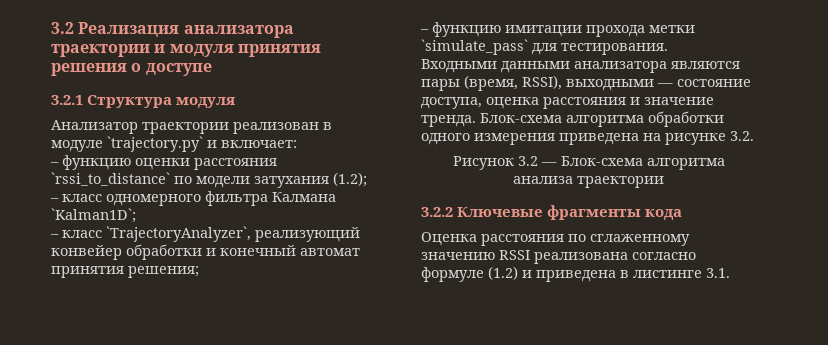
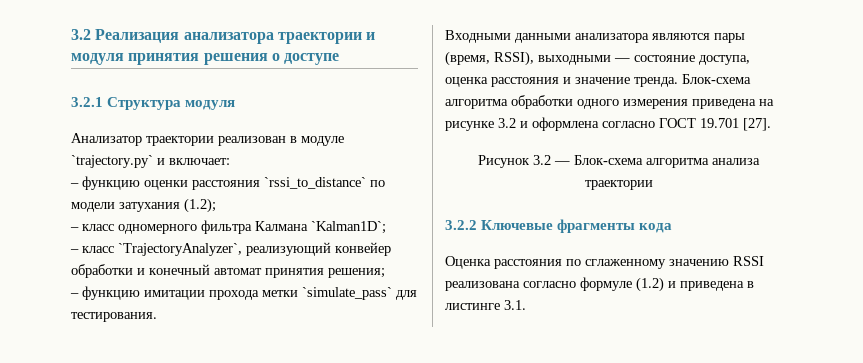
- Блок-схема алгоритма обработки одного измерения приведена на рисунке 3.2.
+ Блок-схема алгоритма обработки одного измерения приведена на рисунке 3.2 и оформлена согласно ГОСТ 19.701 [27].

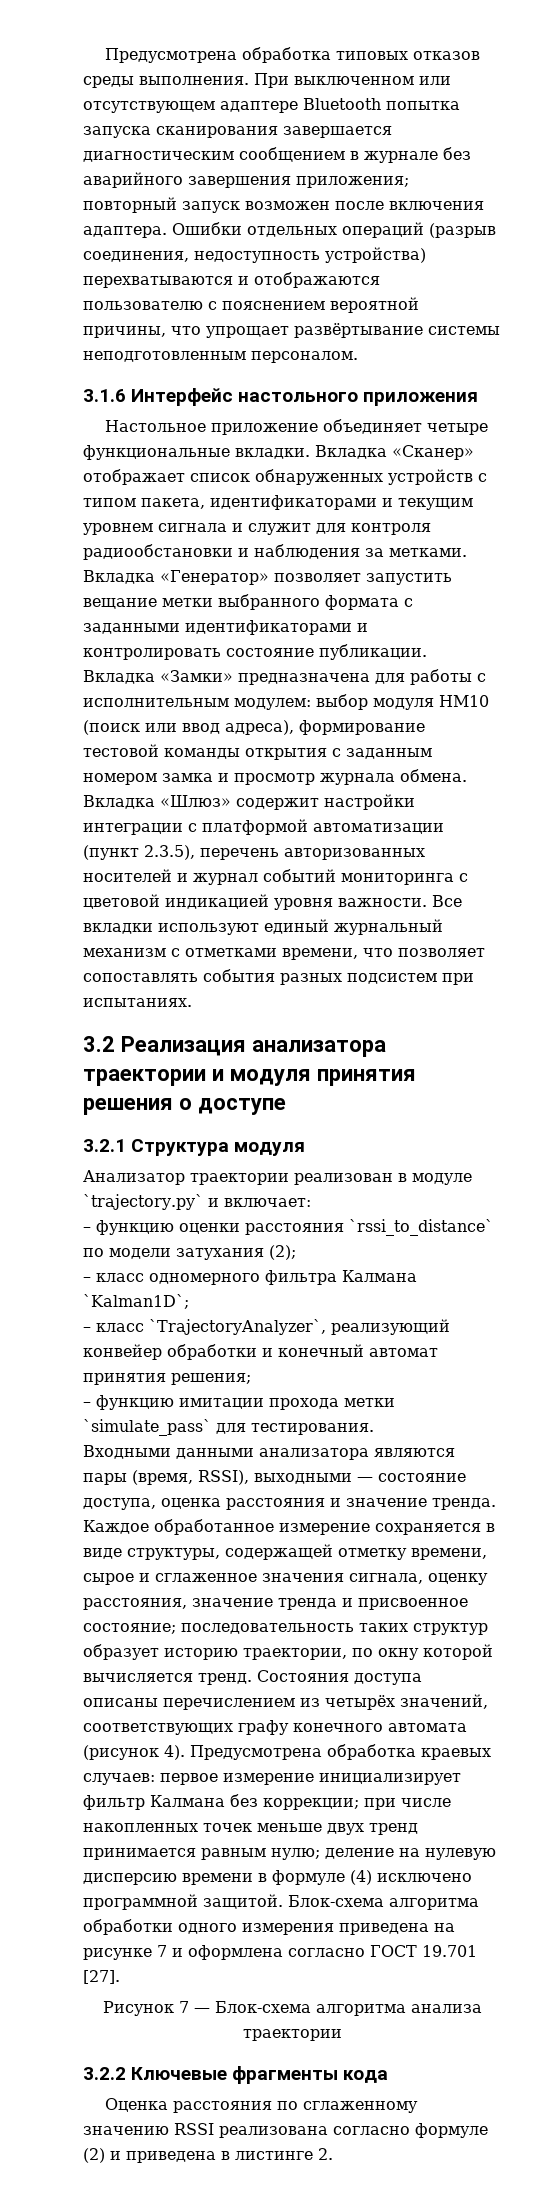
+ Предусмотрена обработка типовых отказов среды выполнения. При выключенном или отсутствующем адаптере Bluetooth попытка запуска сканирования завершается диагностическим сообщением в журнале без аварийного завершения приложения; повторный запуск возможен после включения адаптера. Ошибки отдельных операций (разрыв соединения, недоступность устройства) перехватываются и отображаются пользователю с пояснением вероятной причины, что упрощает развёртывание системы неподготовленным персоналом.
+ 3.1.6 Интерфейс настольного приложения
+ Настольное приложение объединяет четыре функциональные вкладки. Вкладка «Сканер» отображает список обнаруженных устройств с типом пакета, идентификаторами и текущим уровнем сигнала и служит для контроля радиообстановки и наблюдения за метками. Вкладка «Генератор» позволяет запустить вещание метки выбранного формата с заданными идентификаторами и контролировать состояние публикации. Вкладка «Замки» предназначена для работы с исполнительным модулем: выбор модуля HM10 (поиск или ввод адреса), формирование тестовой команды открытия с заданным номером замка и просмотр журнала обмена. Вкладка «Шлюз» содержит настройки интеграции с платформой автоматизации (пункт 2.3.5), перечень авторизованных носителей и журнал событий мониторинга с цветовой индикацией уровня важности. Все вкладки используют единый журнальный механизм с отметками времени, что позволяет сопоставлять события разных подсистем при испытаниях.
- – функцию оценки расстояния `rssi_to_distance` по модели затухания (1.2);
+ – функцию оценки расстояния `rssi_to_distance` по модели затухания (2);
+ Каждое обработанное измерение сохраняется в виде структуры, содержащей отметку времени, сырое и сглаженное значения сигнала, оценку расстояния, значение тренда и присвоенное состояние; последовательность таких структур образует историю траектории, по окну которой вычисляется тренд. Состояния доступа описаны перечислением из четырёх значений, соответствующих графу конечного автомата (рисунок 4). Предусмотрена обработка краевых случаев: первое измерение инициализирует фильтр Калмана без коррекции; при числе накопленных точек меньше двух тренд принимается равным нулю; деление на нулевую дисперсию времени в формуле (4) исключено программной защитой.
- Блок-схема алгоритма обработки одного измерения приведена на рисунке 3.2 и оформлена согласно ГОСТ 19.701 [27].
+ Блок-схема алгоритма обработки одного измерения приведена на рисунке 7 и оформлена согласно ГОСТ 19.701 [27].
- Рисунок 3.2 — Блок-схема алгоритма анализа траектории
+ Рисунок 7 — Блок-схема алгоритма анализа траектории
- Оценка расстояния по сглаженному значению RSSI реализована согласно формуле (1.2) и приведена в листинге 3.1.
+ Оценка расстояния по сглаженному значению RSSI реализована согласно формуле (2) и приведена в листинге 2.

